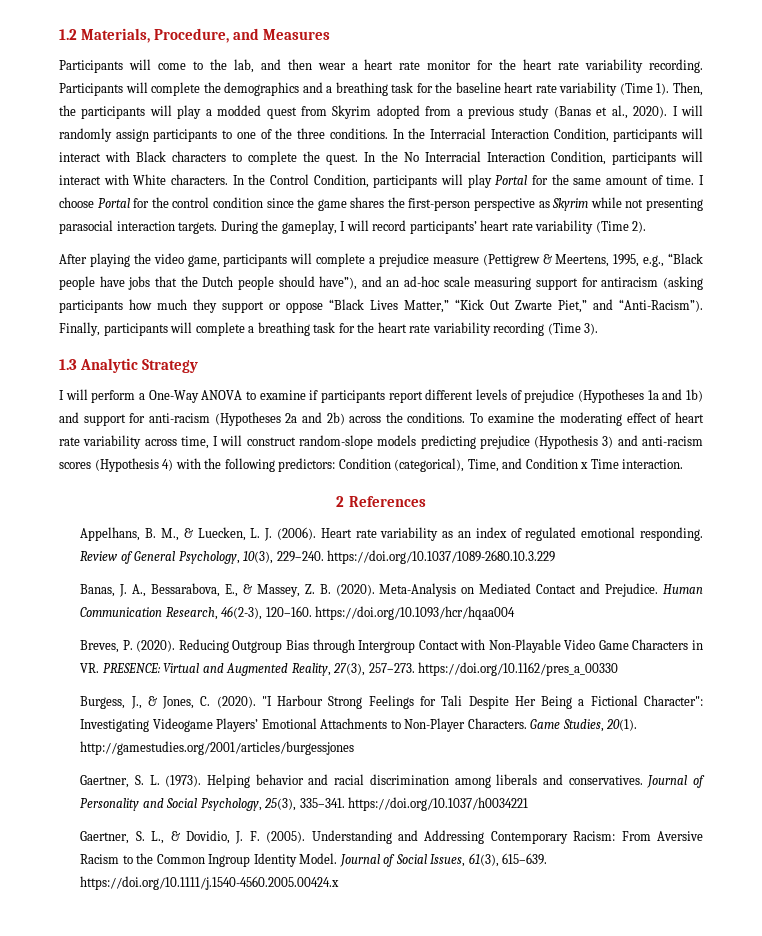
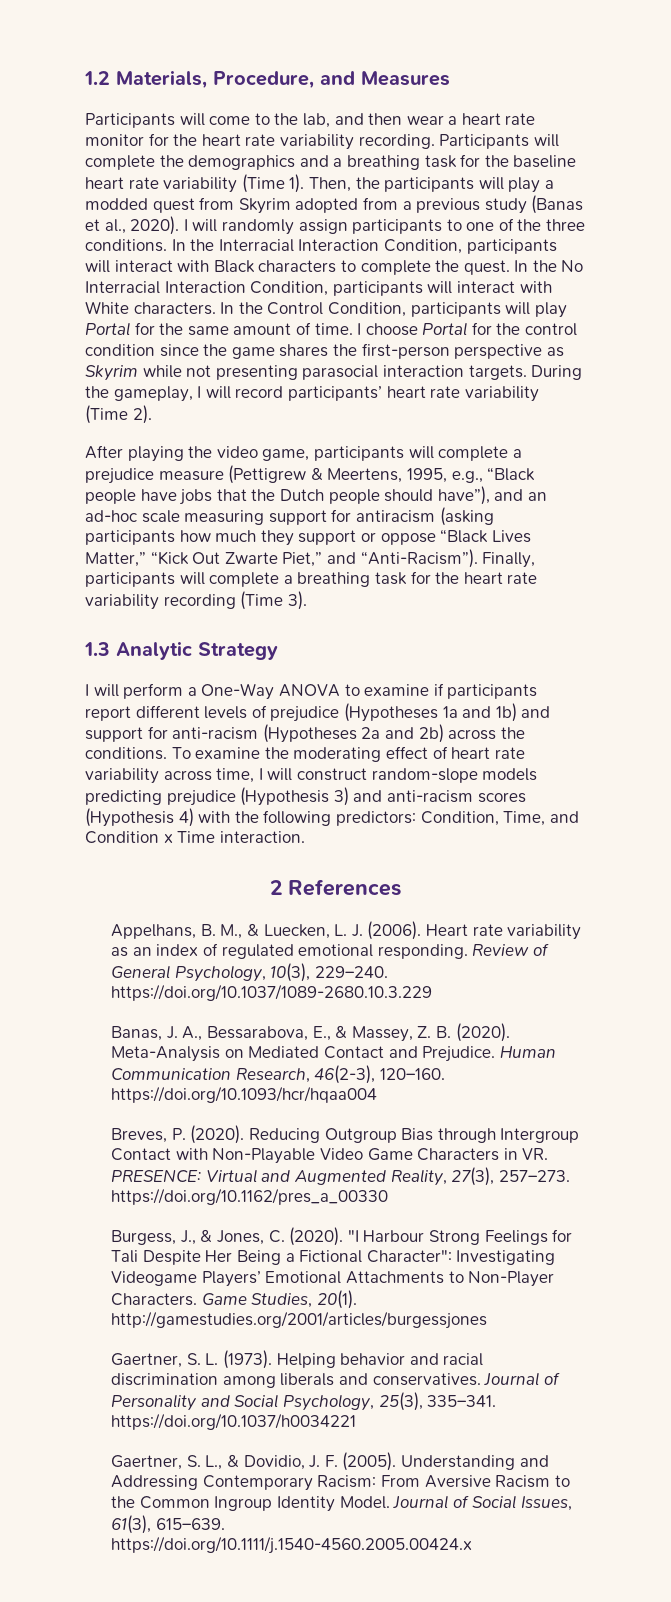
- To examine the moderating effect of heart rate variability across time, I will construct random-slope models predicting prejudice (Hypothesis 3) and anti-racism scores (Hypothesis 4) with the following predictors: Condition (categorical), Time, and Condition x Time interaction.
+ To examine the moderating effect of heart rate variability across time, I will construct random-slope models predicting prejudice (Hypothesis 3) and anti-racism scores (Hypothesis 4) with the following predictors: Condition, Time, and Condition x Time interaction.

